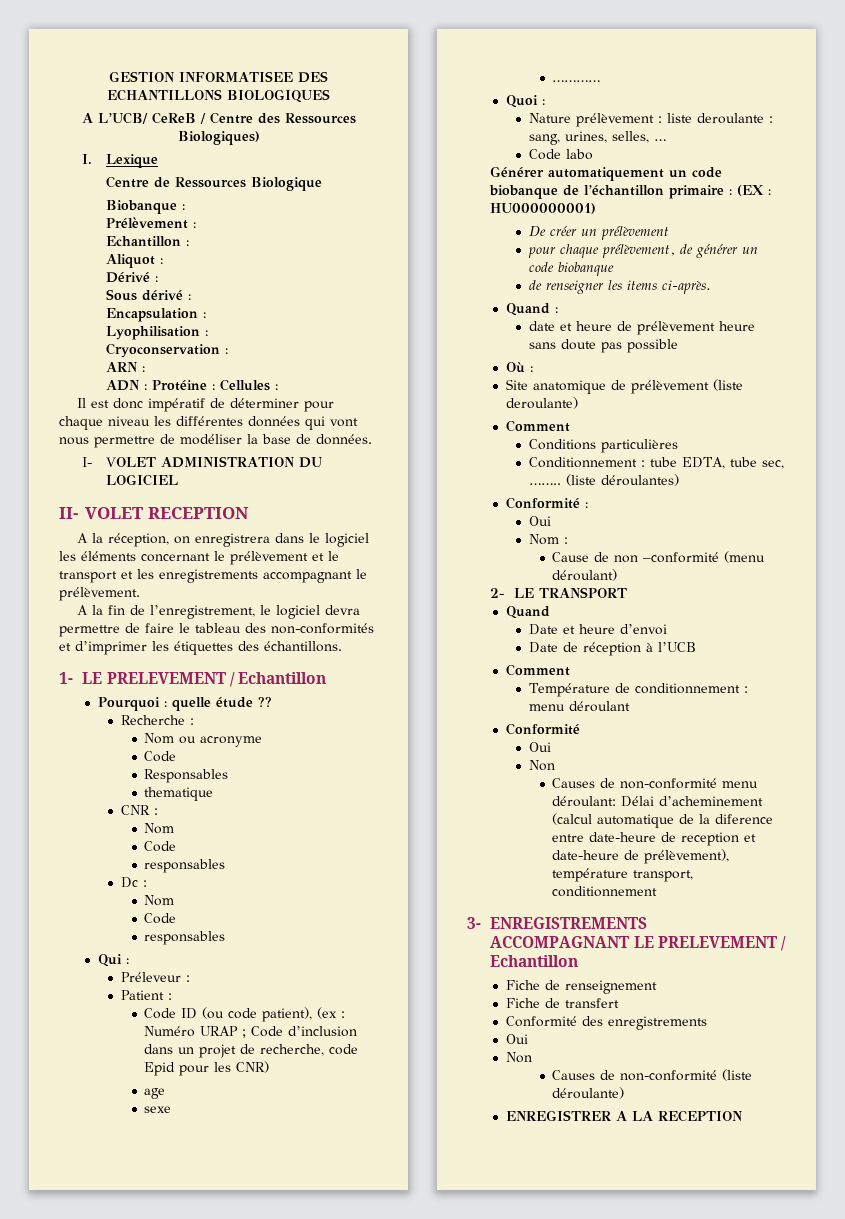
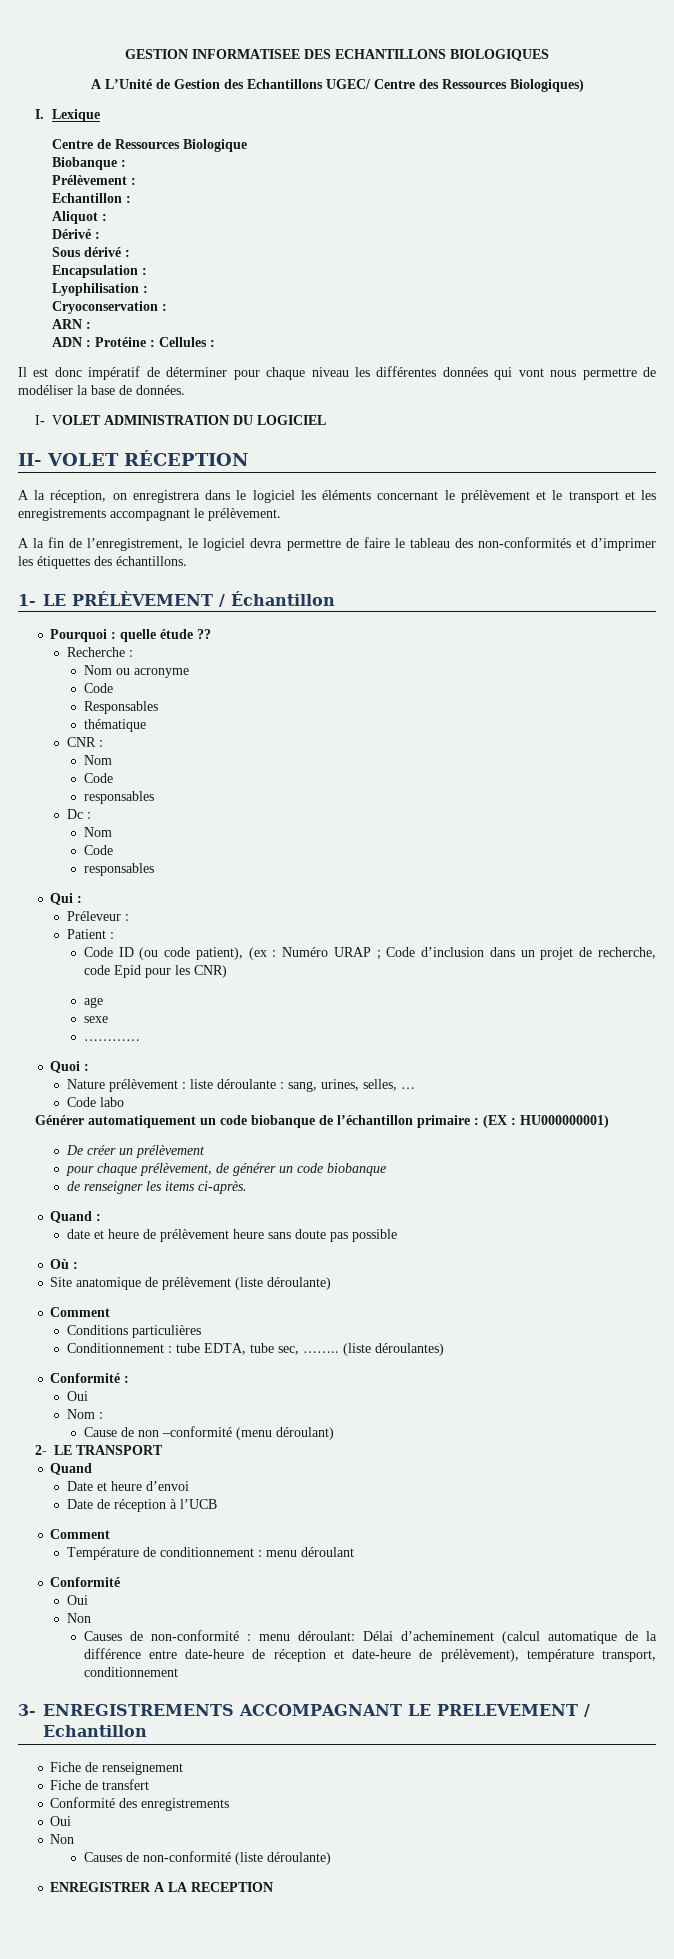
- A L’UCB/ CeReB / Centre des Ressources Biologiques)
+ A L’Unité de Gestion des Echantillons UGEC/ Centre des Ressources Biologiques)
- II- VOLET RECEPTION
+ II- VOLET RÉCEPTION
- 1- LE PRELEVEMENT / Echantillon
+ 1- LE PRÉLÈVEMENT / Échantillon
- thematique
+ thématique
- Nature prélèvement : liste deroulante : sang, urines, selles, …
+ Nature prélèvement : liste déroulante : sang, urines, selles, …
- Site anatomique de prélèvement (liste deroulante)
+ Site anatomique de prélèvement (liste déroulante)
- Causes de non-conformité menu déroulant: Délai d’acheminement (calcul automatique de la diference entre date-heure de reception et date-heure de prélèvement), température transport, conditionnement
+ Causes de non-conformité : menu déroulant: Délai d’acheminement (calcul automatique de la différence entre date-heure de réception et date-heure de prélèvement), température transport, conditionnement

